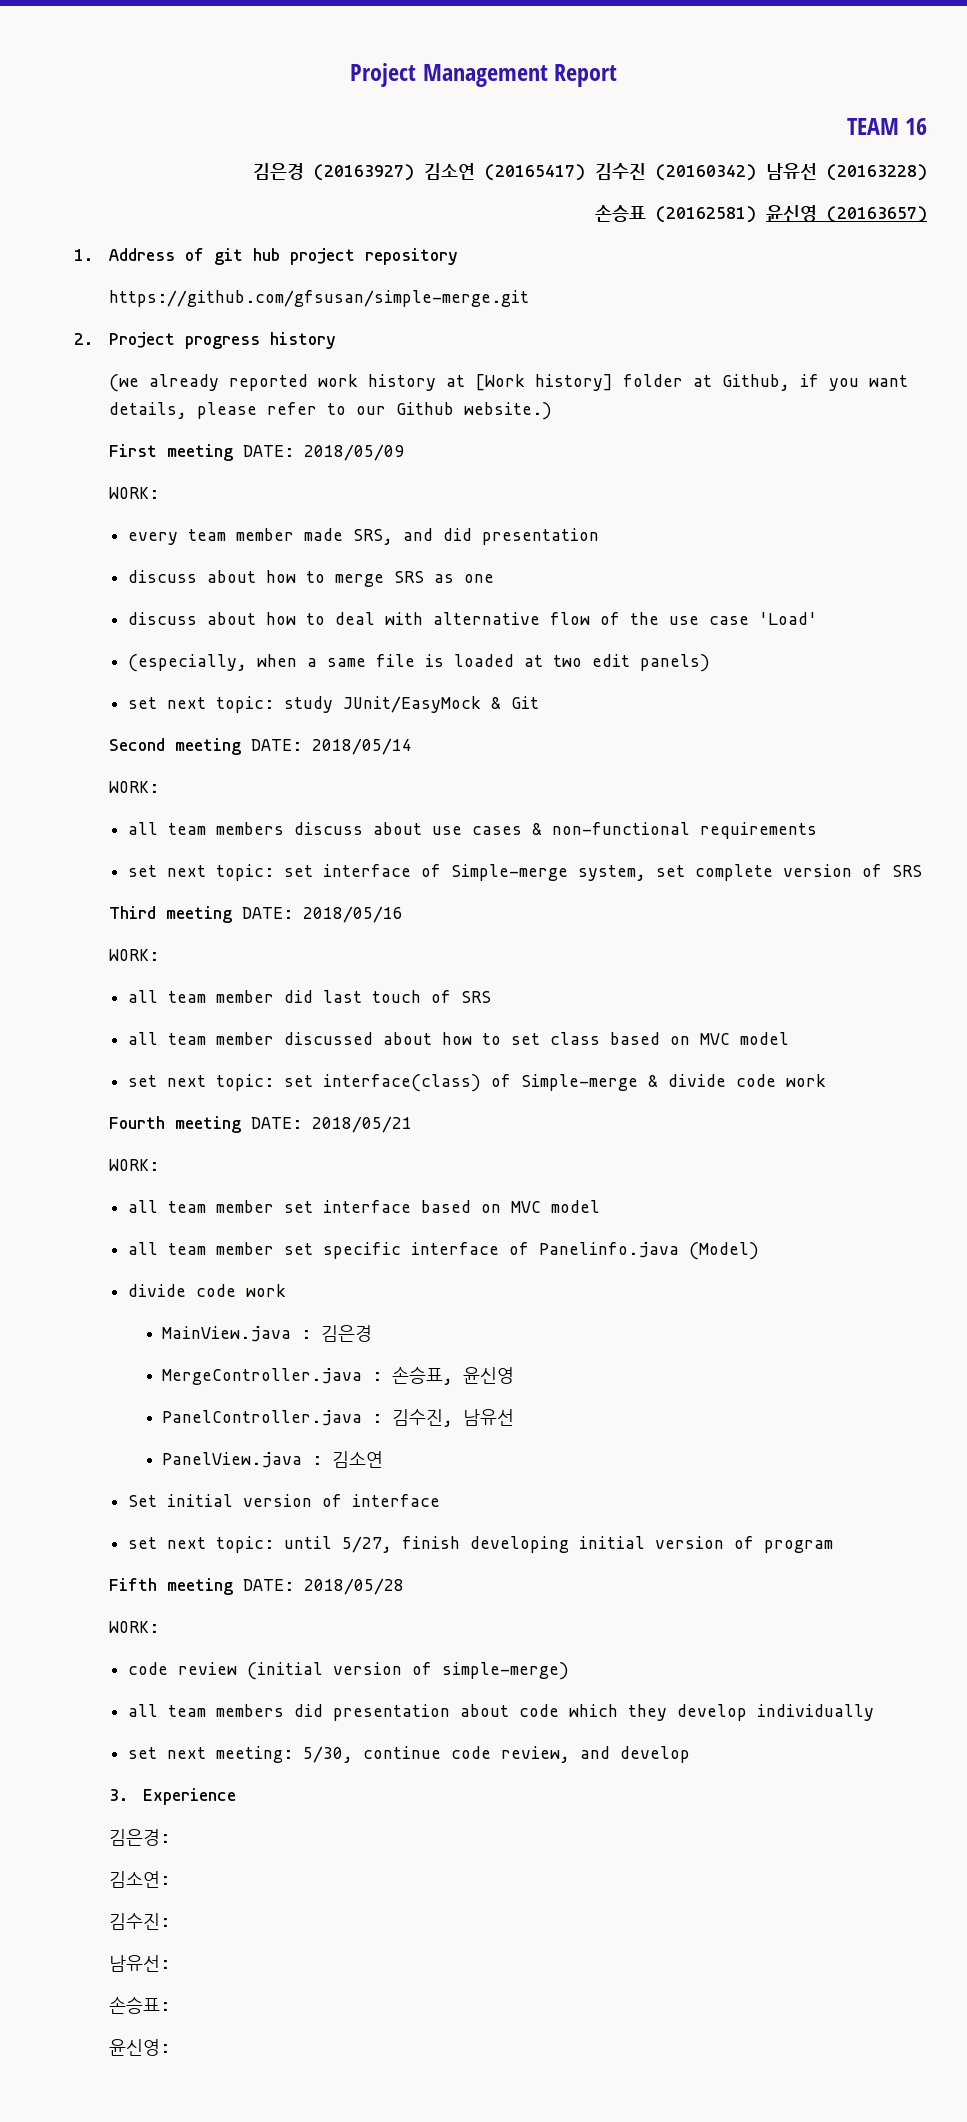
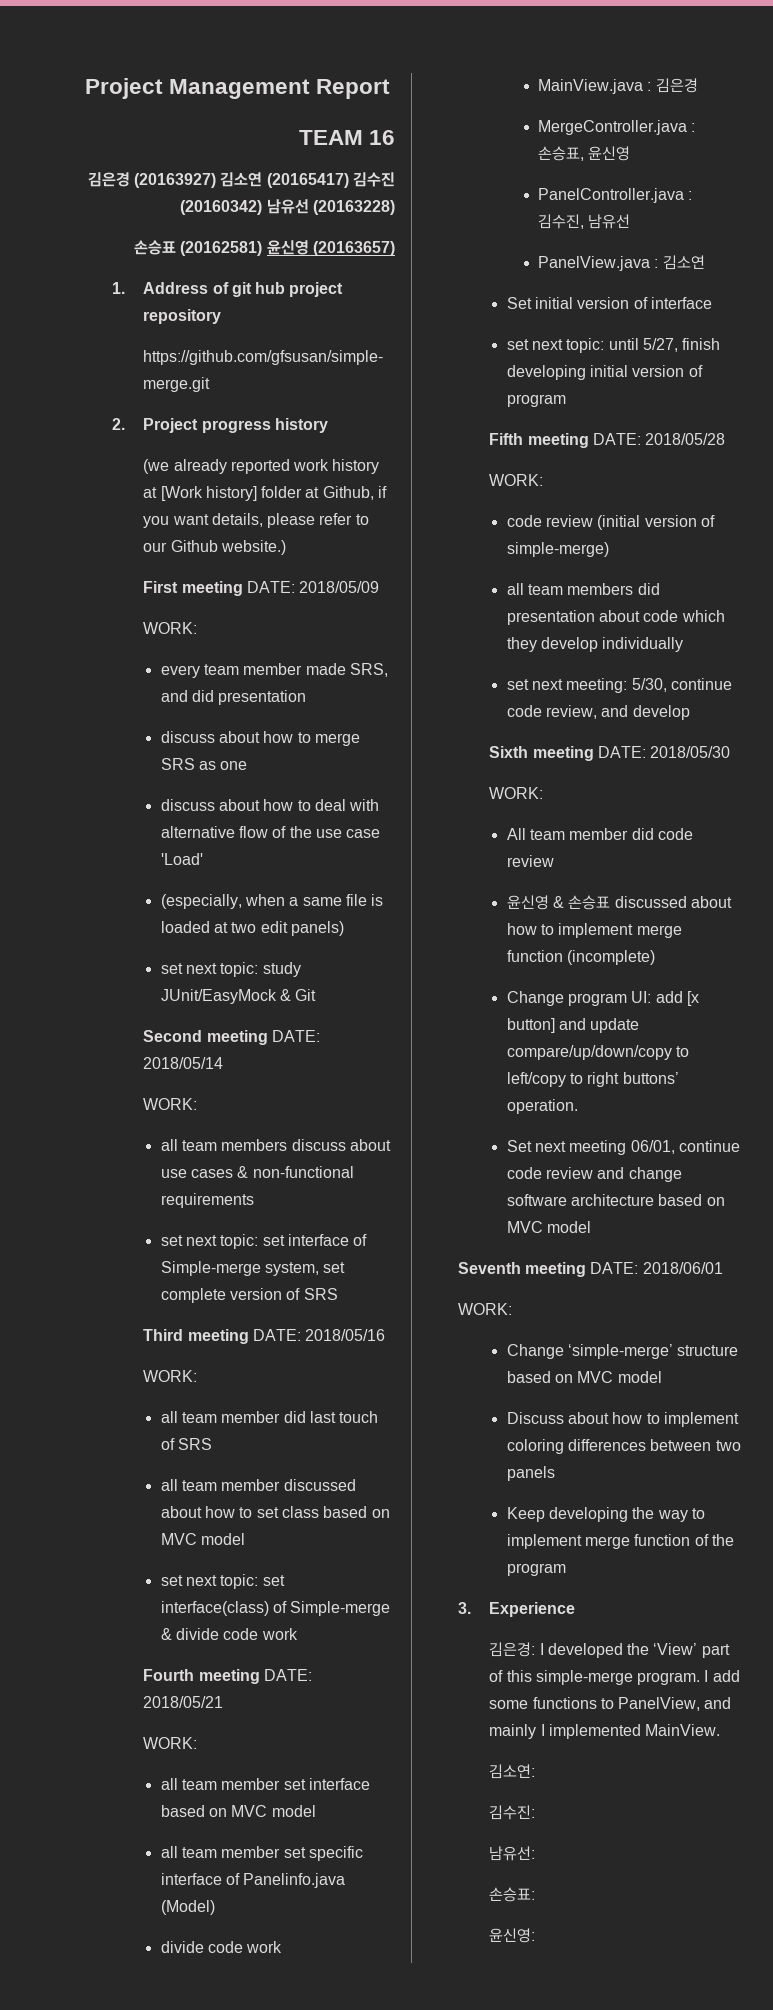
+ Sixth meeting DATE: 2018/05/30
+ WORK:
+ All team member did code review
+ 윤신영 & 손승표 discussed about how to implement merge function (incomplete)
+ Change program UI: add [x button] and update compare/up/down/copy to left/copy to right buttons’ operation.
+ Set next meeting 06/01, continue code review and change software architecture based on MVC model
+ Seventh meeting DATE: 2018/06/01
+ WORK:
+ Change ‘simple-merge’ structure based on MVC model
+ Discuss about how to implement coloring differences between two panels
+ Keep developing the way to implement merge function of the program
  3. Experience
- 김은경:
+ 김은경: I developed the ‘View’ part of this simple-merge program. I add some functions to PanelView, and mainly I implemented MainView.

